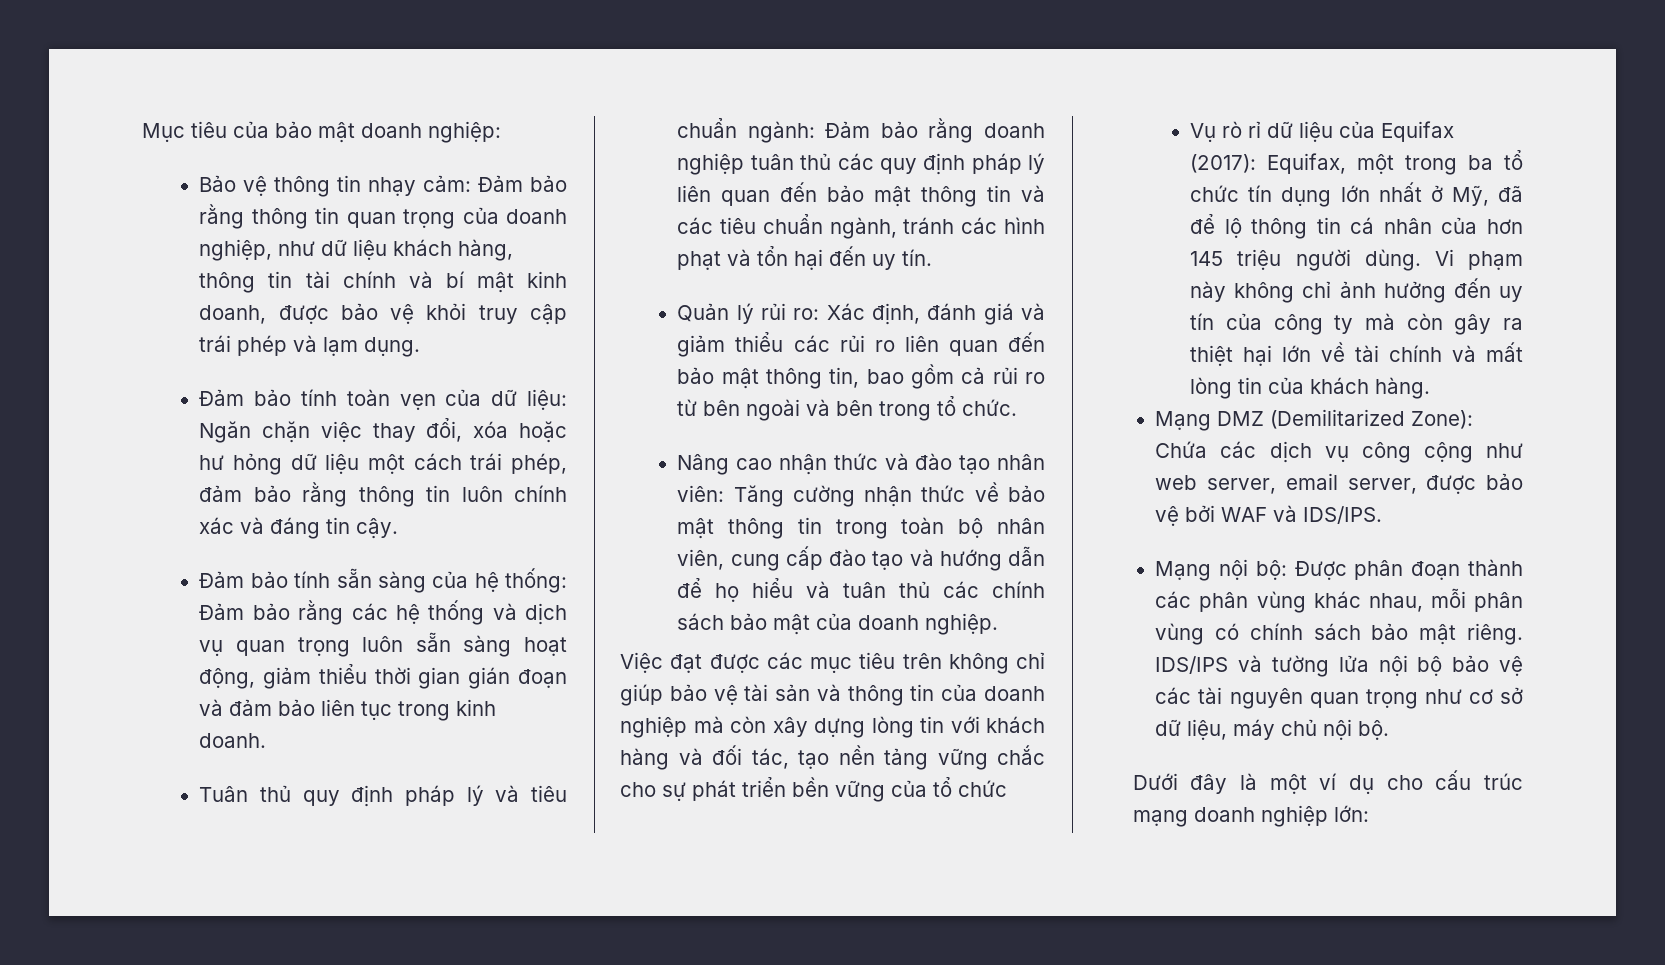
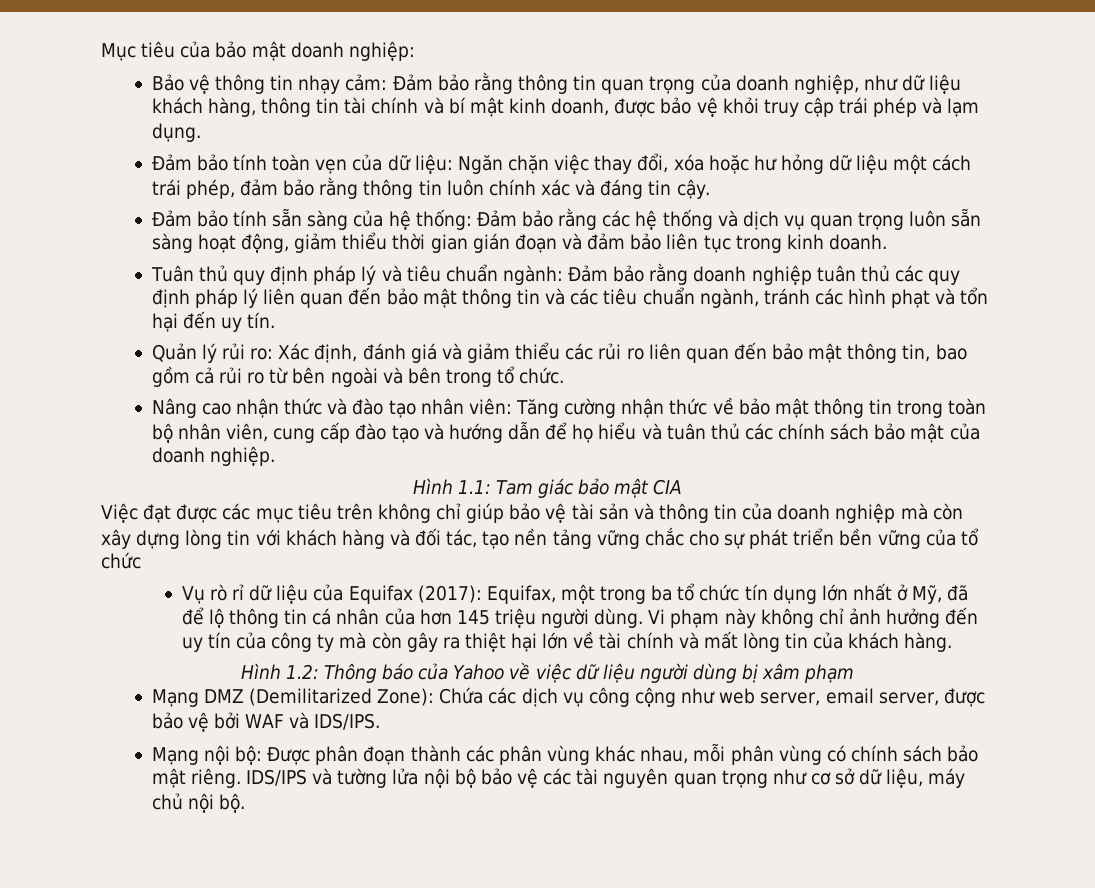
+ Hình 1.1: Tam giác bảo mật CIA
+ Hình 1.2: Thông báo của Yahoo về việc dữ liệu người dùng bị xâm phạm
- Dưới đây là một ví dụ cho cấu trúc mạng doanh nghiệp lớn:

